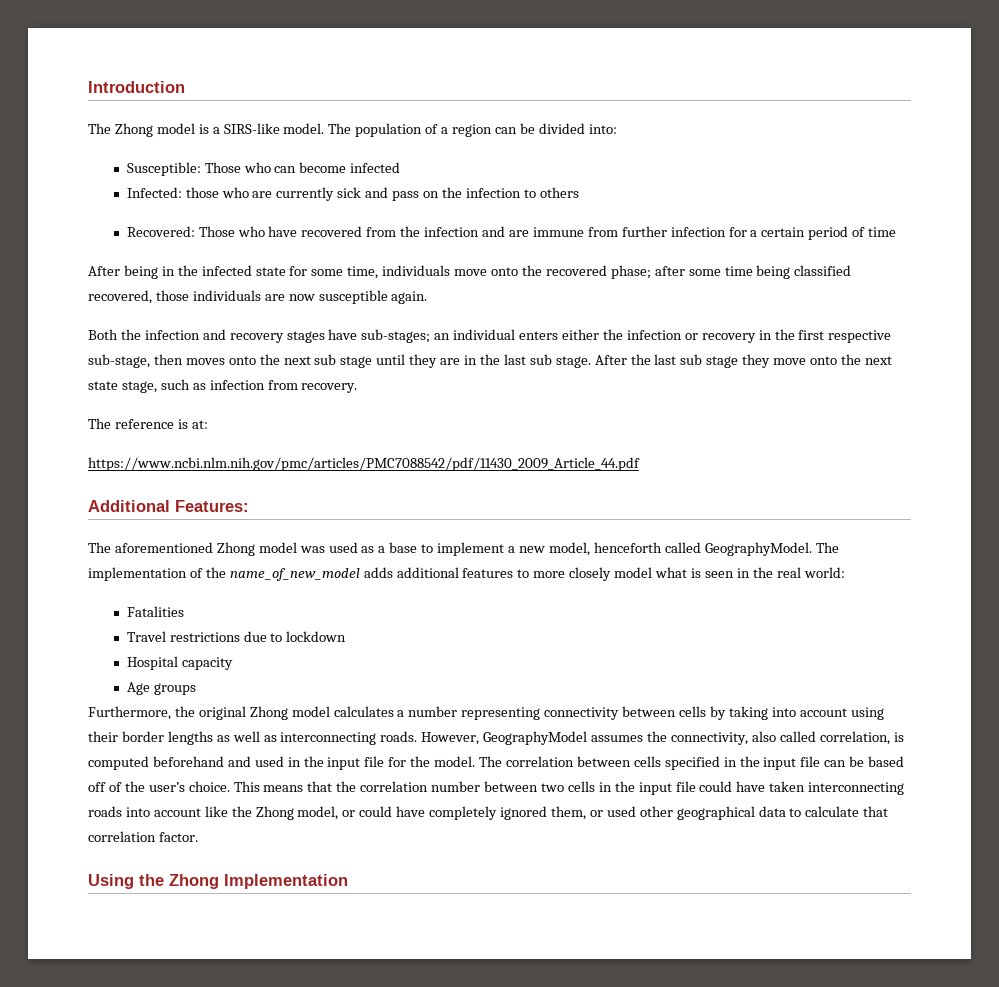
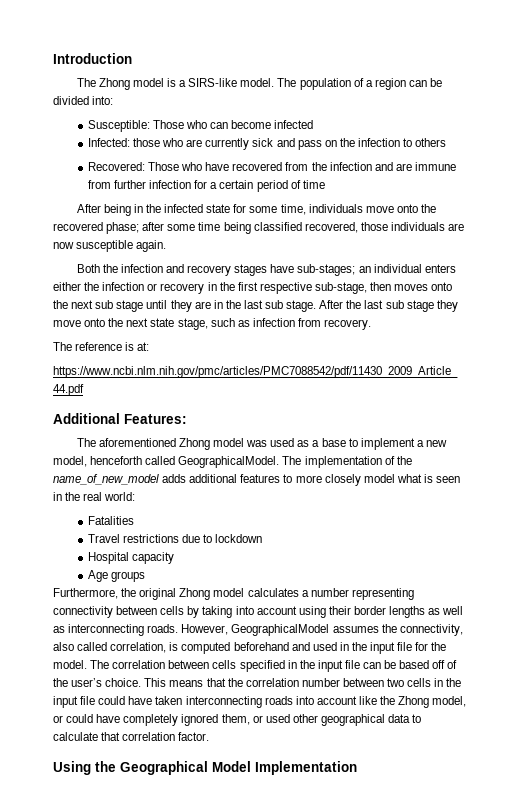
- The aforementioned Zhong model was used as a base to implement a new model, henceforth called GeographyModel.
+ The aforementioned Zhong model was used as a base to implement a new model, henceforth called GeographicalModel.
- However, GeographyModel assumes the connectivity, also called correlation, is computed beforehand and used in the input file for the model.
+ However, GeographicalModel assumes the connectivity, also called correlation, is computed beforehand and used in the input file for the model.
- Using the Zhong Implementation
+ Using the Geographical Model Implementation

